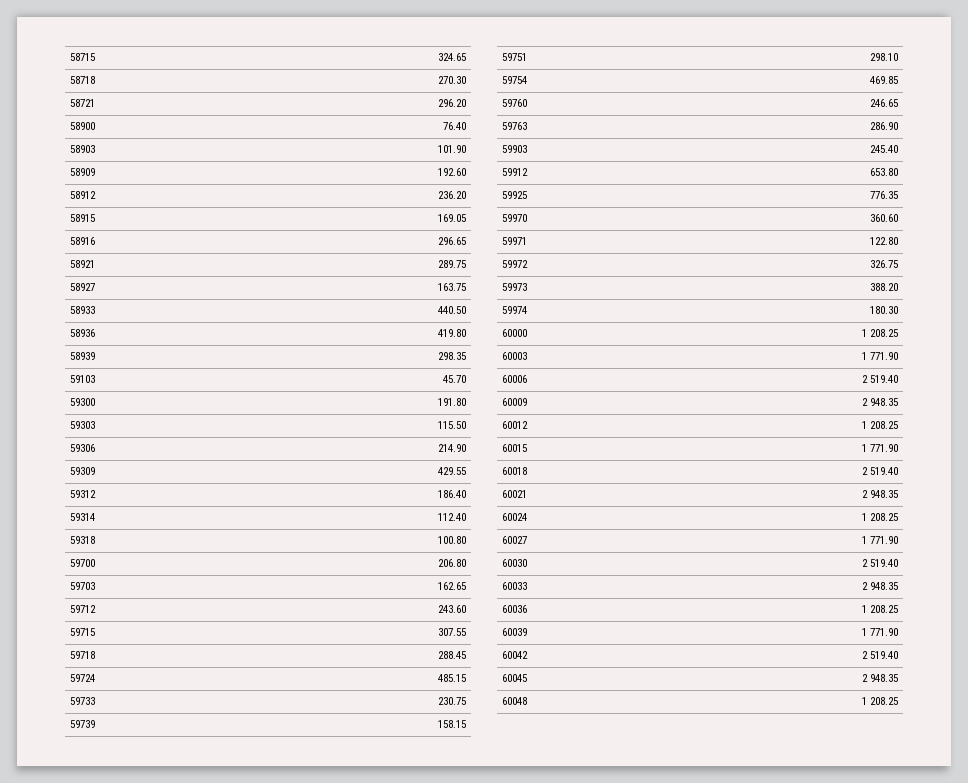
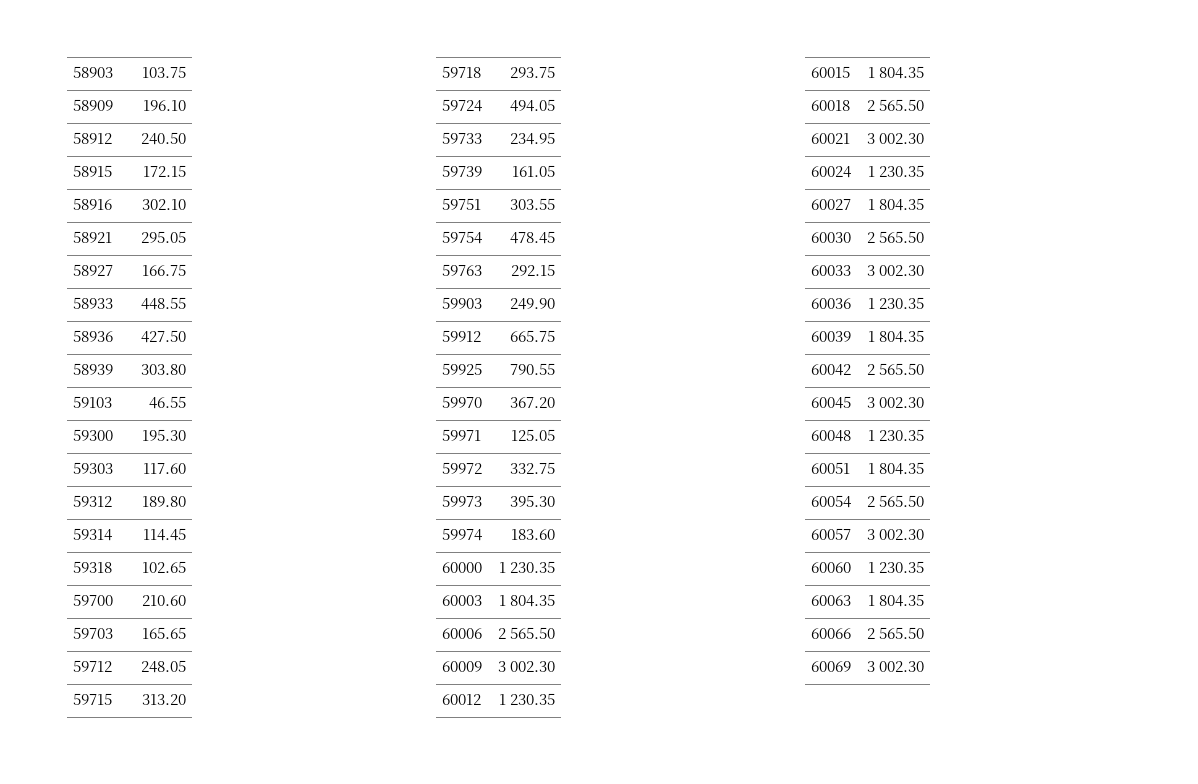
- 58715 | 324.65
- 58718 | 270.30
- 58721 | 296.20
- 58900 | 76.40
- 58903 | 101.90
+ 58903 | 103.75
- 58909 | 192.60
+ 58909 | 196.10
- 58912 | 236.20
+ 58912 | 240.50
- 58915 | 169.05
+ 58915 | 172.15
- 58916 | 296.65
+ 58916 | 302.10
- 58921 | 289.75
+ 58921 | 295.05
- 58927 | 163.75
+ 58927 | 166.75
- 58933 | 440.50
+ 58933 | 448.55
- 58936 | 419.80
+ 58936 | 427.50
- 58939 | 298.35
+ 58939 | 303.80
- 59103 | 45.70
+ 59103 | 46.55
- 59300 | 191.80
+ 59300 | 195.30
- 59303 | 115.50
- 59306 | 214.90
- 59309 | 429.55
+ 59303 | 117.60
- 59312 | 186.40
+ 59312 | 189.80
- 59314 | 112.40
+ 59314 | 114.45
- 59318 | 100.80
+ 59318 | 102.65
- 59700 | 206.80
+ 59700 | 210.60
- 59703 | 162.65
+ 59703 | 165.65
- 59712 | 243.60
+ 59712 | 248.05
- 59715 | 307.55
+ 59715 | 313.20
- 59718 | 288.45
+ 59718 | 293.75
- 59724 | 485.15
+ 59724 | 494.05
- 59733 | 230.75
+ 59733 | 234.95
- 59739 | 158.15
+ 59739 | 161.05
- 59751 | 298.10
+ 59751 | 303.55
- 59754 | 469.85
- 59760 | 246.65
+ 59754 | 478.45
- 59763 | 286.90
+ 59763 | 292.15
- 59903 | 245.40
+ 59903 | 249.90
- 59912 | 653.80
+ 59912 | 665.75
- 59925 | 776.35
+ 59925 | 790.55
- 59970 | 360.60
+ 59970 | 367.20
- 59971 | 122.80
+ 59971 | 125.05
- 59972 | 326.75
+ 59972 | 332.75
- 59973 | 388.20
+ 59973 | 395.30
- 59974 | 180.30
+ 59974 | 183.60
- 60000 | 1 208.25
+ 60000 | 1 230.35
- 60003 | 1 771.90
+ 60003 | 1 804.35
- 60006 | 2 519.40
+ 60006 | 2 565.50
- 60009 | 2 948.35
+ 60009 | 3 002.30
- 60012 | 1 208.25
+ 60012 | 1 230.35
- 60015 | 1 771.90
+ 60015 | 1 804.35
- 60018 | 2 519.40
+ 60018 | 2 565.50
- 60021 | 2 948.35
+ 60021 | 3 002.30
- 60024 | 1 208.25
+ 60024 | 1 230.35
- 60027 | 1 771.90
+ 60027 | 1 804.35
- 60030 | 2 519.40
+ 60030 | 2 565.50
- 60033 | 2 948.35
+ 60033 | 3 002.30
- 60036 | 1 208.25
+ 60036 | 1 230.35
- 60039 | 1 771.90
+ 60039 | 1 804.35
- 60042 | 2 519.40
+ 60042 | 2 565.50
- 60045 | 2 948.35
+ 60045 | 3 002.30
- 60048 | 1 208.25
+ 60048 | 1 230.35
+ 60051 | 1 804.35
+ 60054 | 2 565.50
+ 60057 | 3 002.30
+ 60060 | 1 230.35
+ 60063 | 1 804.35
+ 60066 | 2 565.50
+ 60069 | 3 002.30

